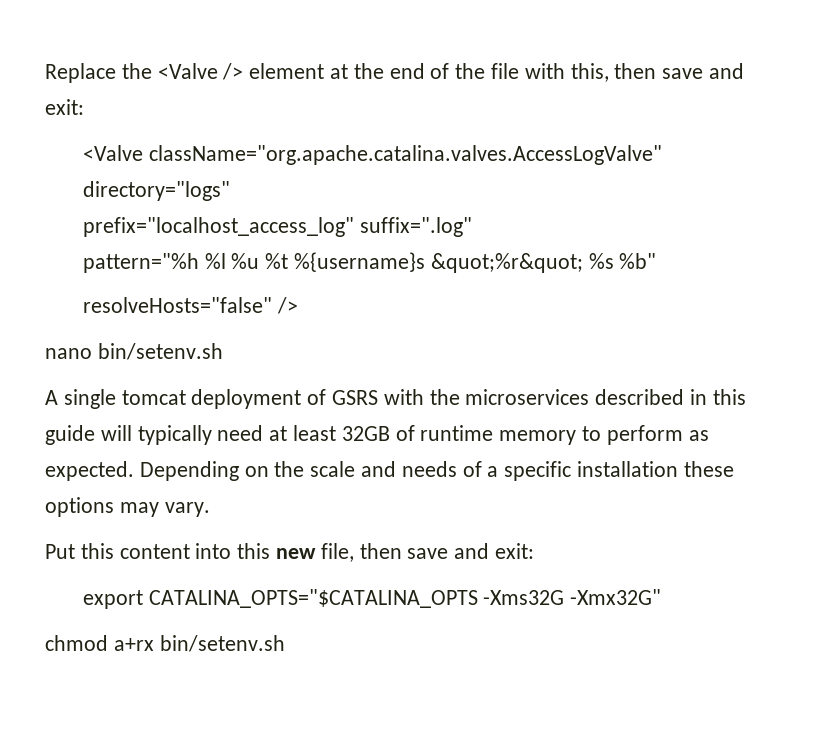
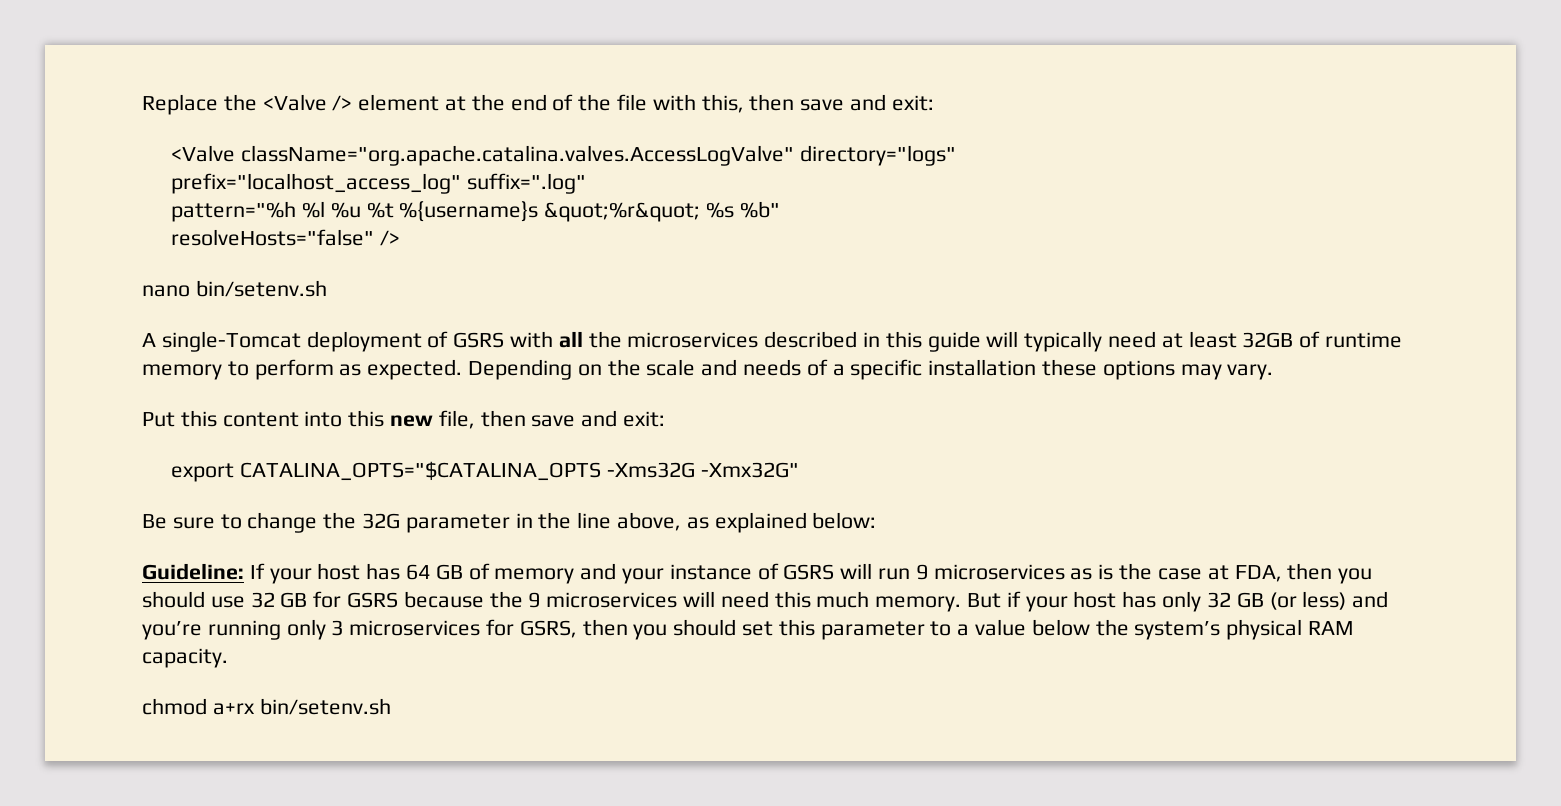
- A single tomcat deployment of GSRS with the microservices described in this guide will typically need at least 32GB of runtime memory to perform as expected.
+ A single-Tomcat deployment of GSRS with all the microservices described in this guide will typically need at least 32GB of runtime memory to perform as expected.
+ Be sure to change the 32G parameter in the line above, as explained below:
+ Guideline: If your host has 64 GB of memory and your instance of GSRS will run 9 microservices as is the case at FDA, then you should use 32 GB for GSRS because the 9 microservices will need this much memory. But if your host has only 32 GB (or less) and you’re running only 3 microservices for GSRS, then you should set this parameter to a value below the system’s physical RAM capacity.

